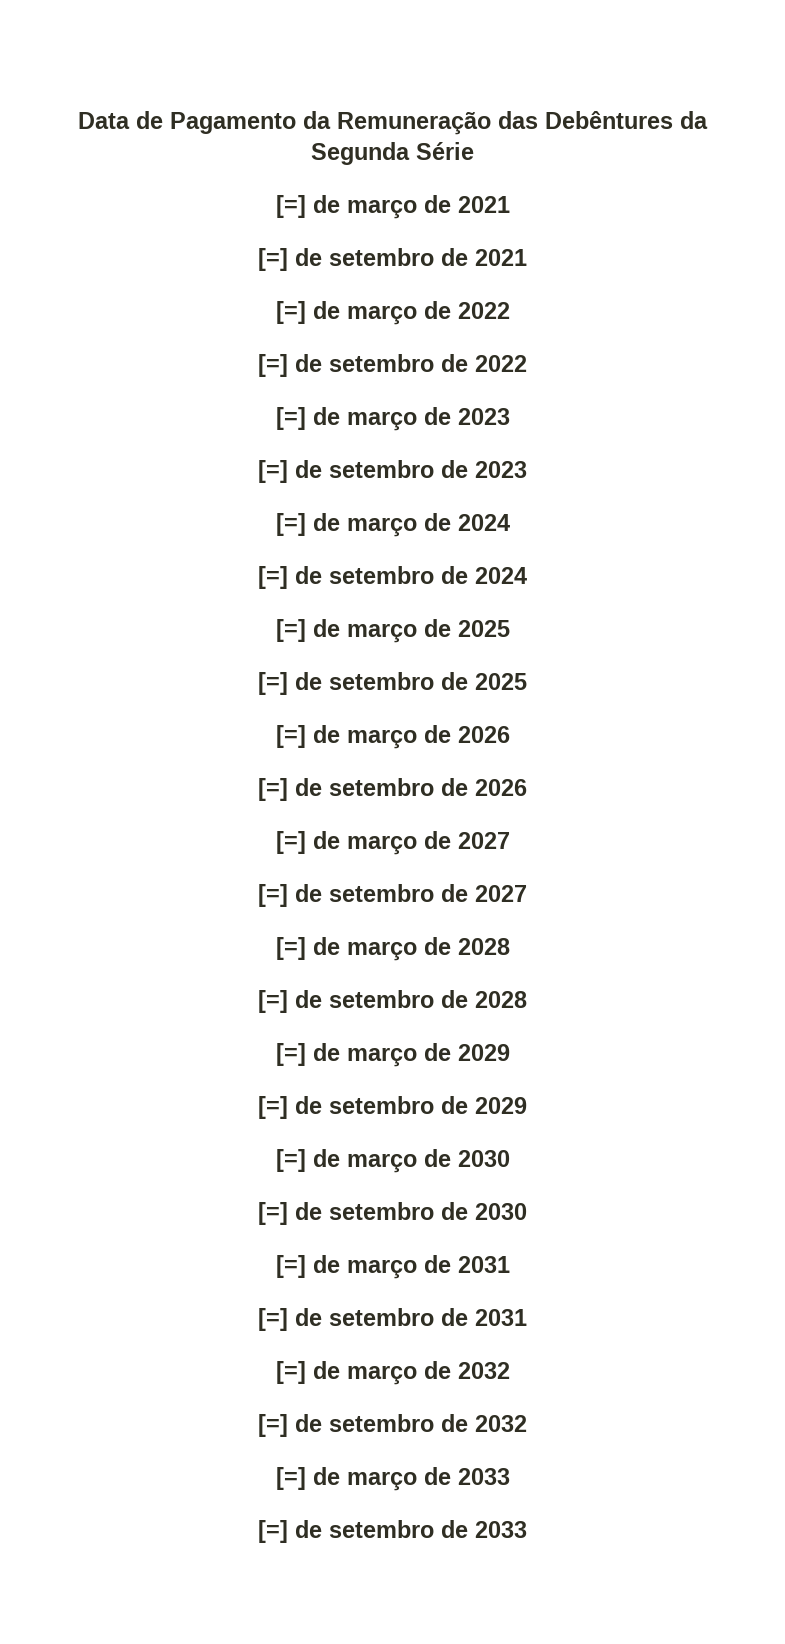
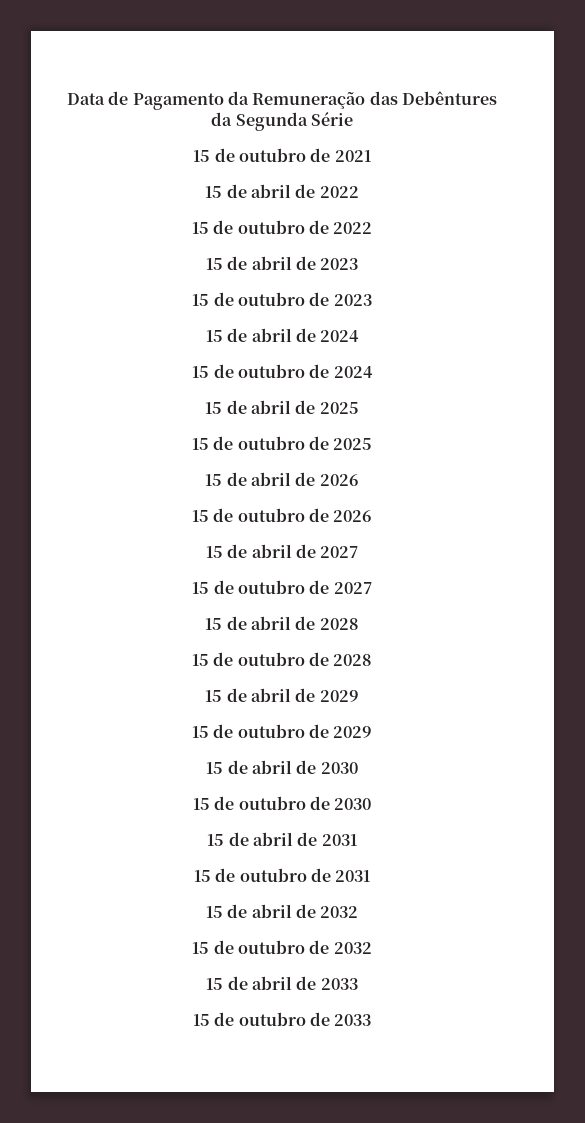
- [=] de março de 2021
- [=] de setembro de 2021
- [=] de março de 2022
- [=] de setembro de 2022
- [=] de março de 2023
- [=] de setembro de 2023
- [=] de março de 2024
- [=] de setembro de 2024
- [=] de março de 2025
- [=] de setembro de 2025
- [=] de março de 2026
- [=] de setembro de 2026
- [=] de março de 2027
- [=] de setembro de 2027
- [=] de março de 2028
- [=] de setembro de 2028
- [=] de março de 2029
- [=] de setembro de 2029
- [=] de março de 2030
- [=] de setembro de 2030
- [=] de março de 2031
- [=] de setembro de 2031
- [=] de março de 2032
- [=] de setembro de 2032
- [=] de março de 2033
+ 15 de outubro de 2021
+ 15 de abril de 2022
+ 15 de outubro de 2022
+ 15 de abril de 2023
+ 15 de outubro de 2023
+ 15 de abril de 2024
+ 15 de outubro de 2024
+ 15 de abril de 2025
+ 15 de outubro de 2025
+ 15 de abril de 2026
+ 15 de outubro de 2026
+ 15 de abril de 2027
+ 15 de outubro de 2027
+ 15 de abril de 2028
+ 15 de outubro de 2028
+ 15 de abril de 2029
+ 15 de outubro de 2029
+ 15 de abril de 2030
+ 15 de outubro de 2030
+ 15 de abril de 2031
+ 15 de outubro de 2031
+ 15 de abril de 2032
+ 15 de outubro de 2032
+ 15 de abril de 2033
- [=] de setembro de 2033
+ 15 de outubro de 2033

